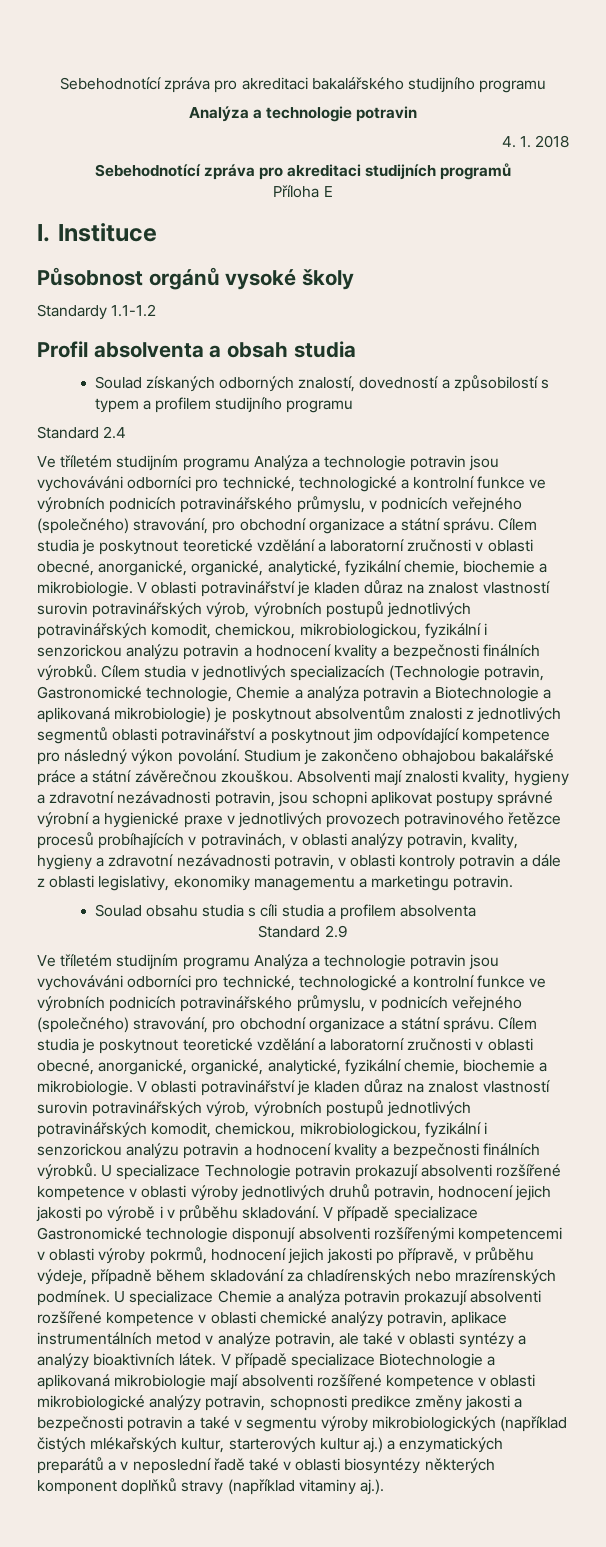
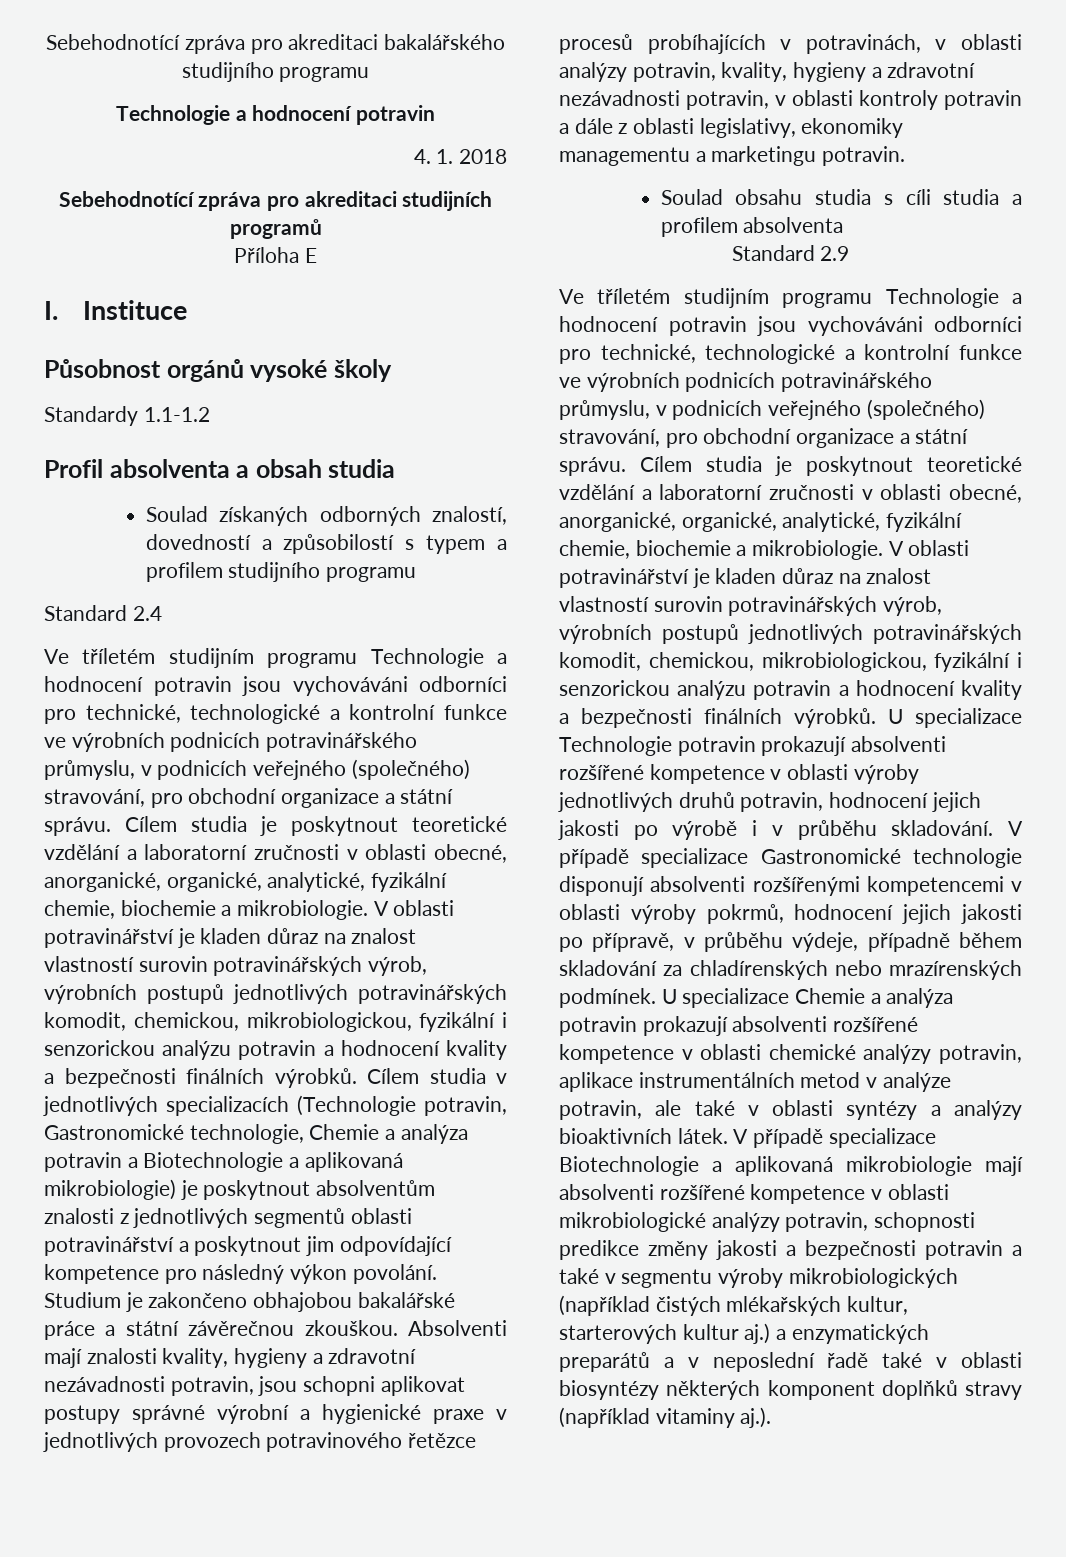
  Sebehodnotící zpráva pro akreditaci bakalářského studijního programu
- Analýza a technologie potravin
+ Technologie a hodnocení potravin
  Standard 2.4
- Ve tříletém studijním programu Analýza a technologie potravin jsou vychováváni odborníci pro technické, technologické a kontrolní funkce ve výrobních podnicích potravinářského průmyslu, v podnicích veřejného (společného) stravování, pro obchodní organizace a státní správu.
+ Ve tříletém studijním programu Technologie a hodnocení potravin jsou vychováváni odborníci pro technické, technologické a kontrolní funkce ve výrobních podnicích potravinářského průmyslu, v podnicích veřejného (společného) stravování, pro obchodní organizace a státní správu.
  Standard 2.9
- Ve tříletém studijním programu Analýza a technologie potravin jsou vychováváni odborníci pro technické, technologické a kontrolní funkce ve výrobních podnicích potravinářského průmyslu, v podnicích veřejného (společného) stravování, pro obchodní organizace a státní správu.
+ Ve tříletém studijním programu Technologie a hodnocení potravin jsou vychováváni odborníci pro technické, technologické a kontrolní funkce ve výrobních podnicích potravinářského průmyslu, v podnicích veřejného (společného) stravování, pro obchodní organizace a státní správu.

